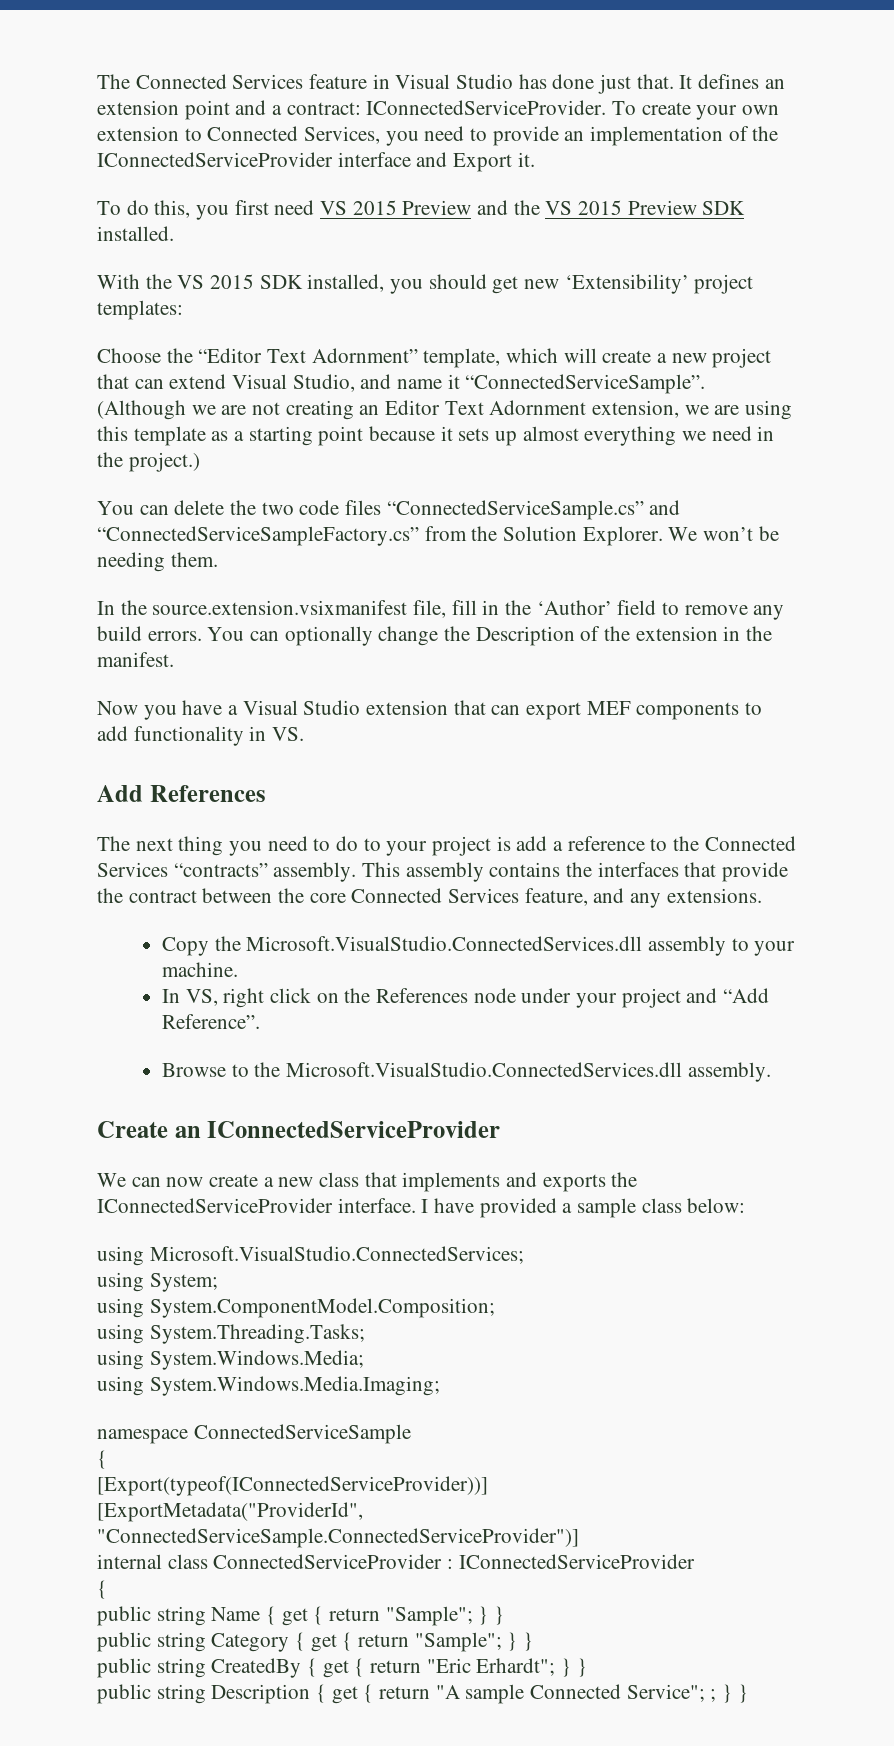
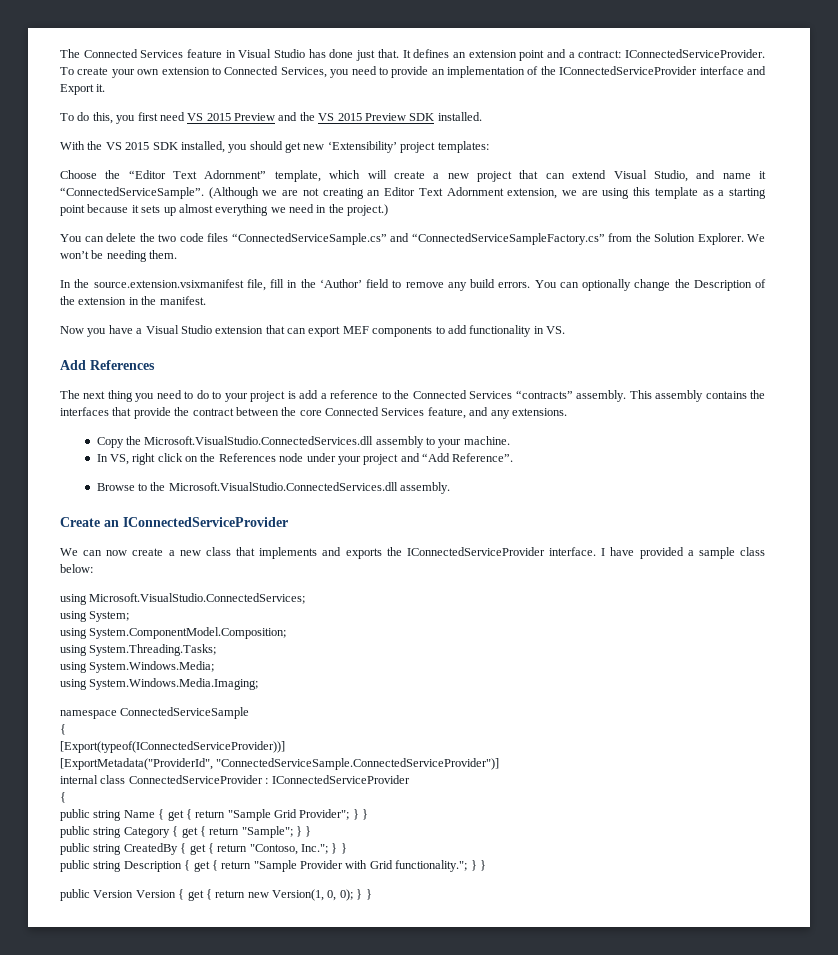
- public string Name { get { return "Sample"; } }
+ public string Name { get { return "Sample Grid Provider"; } }
- public string CreatedBy { get { return "Eric Erhardt"; } }
+ public string CreatedBy { get { return "Contoso, Inc."; } }
- public string Description { get { return "A sample Connected Service"; ; } }
+ public string Description { get { return "Sample Provider with Grid functionality."; } }
+ public Version Version { get { return new Version(1, 0, 0); } }

